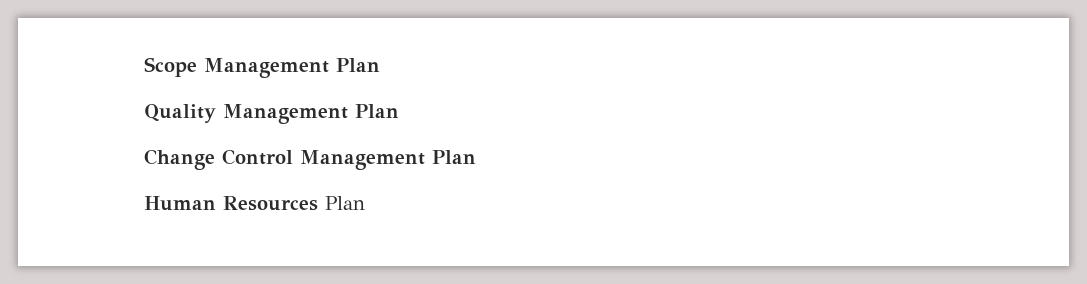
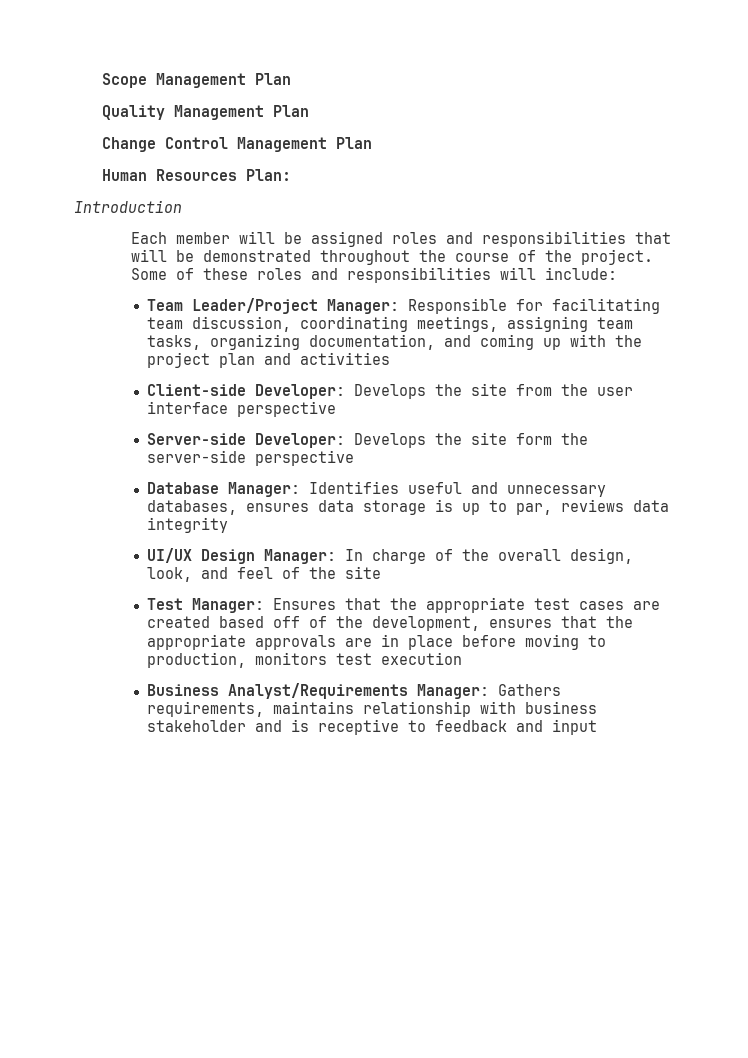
- Human Resources Plan
+ Human Resources Plan:
+ Introduction
+ Each member will be assigned roles and responsibilities that will be demonstrated throughout the course of the project. Some of these roles and responsibilities will include:
+ Team Leader/Project Manager: Responsible for facilitating team discussion, coordinating meetings, assigning team tasks, organizing documentation, and coming up with the project plan and activities
+ Client-side Developer: Develops the site from the user interface perspective
+ Server-side Developer: Develops the site form the server-side perspective
+ Database Manager: Identifies useful and unnecessary databases, ensures data storage is up to par, reviews data integrity
+ UI/UX Design Manager: In charge of the overall design, look, and feel of the site
+ Test Manager: Ensures that the appropriate test cases are created based off of the development, ensures that the appropriate approvals are in place before moving to production, monitors test execution
+ Business Analyst/Requirements Manager: Gathers requirements, maintains relationship with business stakeholder and is receptive to feedback and input

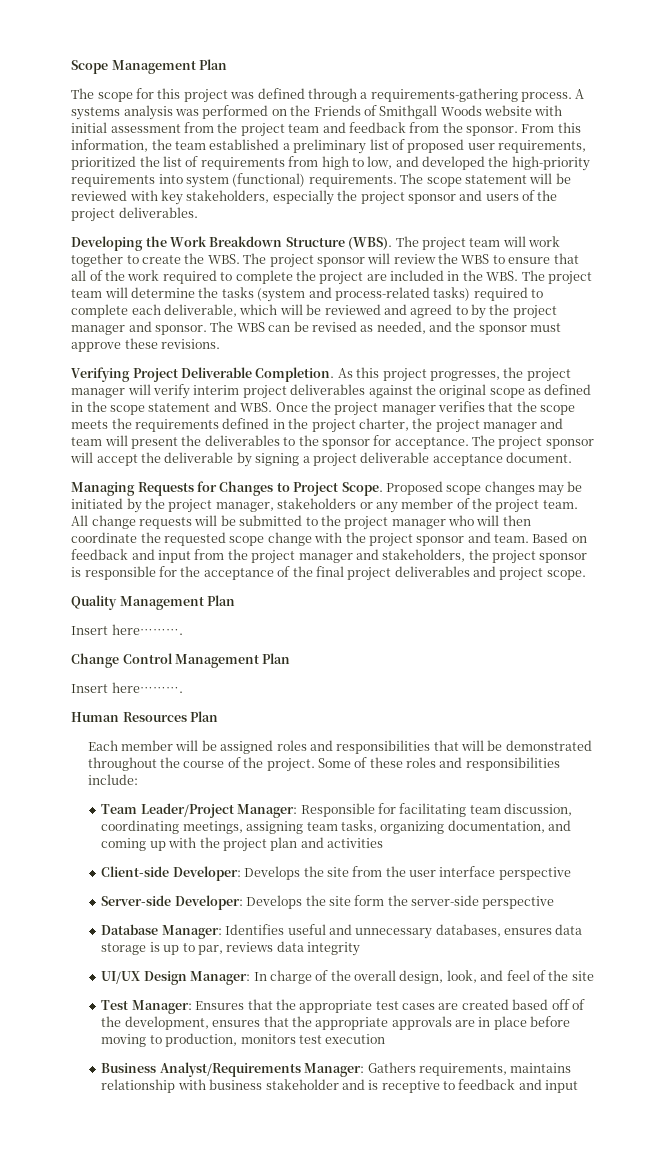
+ The scope for this project was defined through a requirements-gathering process. A systems analysis was performed on the Friends of Smithgall Woods website with initial assessment from the project team and feedback from the sponsor. From this information, the team established a preliminary list of proposed user requirements, prioritized the list of requirements from high to low, and developed the high-priority requirements into system (functional) requirements. The scope statement will be reviewed with key stakeholders, especially the project sponsor and users of the project deliverables.
+ Developing the Work Breakdown Structure (WBS). The project team will work together to create the WBS. The project sponsor will review the WBS to ensure that all of the work required to complete the project are included in the WBS. The project team will determine the tasks (system and process-related tasks) required to complete each deliverable, which will be reviewed and agreed to by the project manager and sponsor. The WBS can be revised as needed, and the sponsor must approve these revisions.
+ Verifying Project Deliverable Completion. As this project progresses, the project manager will verify interim project deliverables against the original scope as defined in the scope statement and WBS. Once the project manager verifies that the scope meets the requirements defined in the project charter, the project manager and team will present the deliverables to the sponsor for acceptance. The project sponsor will accept the deliverable by signing a project deliverable acceptance document.
+ Managing Requests for Changes to Project Scope. Proposed scope changes may be initiated by the project manager, stakeholders or any member of the project team. All change requests will be submitted to the project manager who will then coordinate the requested scope change with the project sponsor and team. Based on feedback and input from the project manager and stakeholders, the project sponsor is responsible for the acceptance of the final project deliverables and project scope.
  Quality Management Plan
+ Insert here……….
  Change Control Management Plan
+ Insert here……….
- Human Resources Plan:
- Introduction
+ Human Resources Plan
- Some of these roles and responsibilities will include:
+ Some of these roles and responsibilities include:

